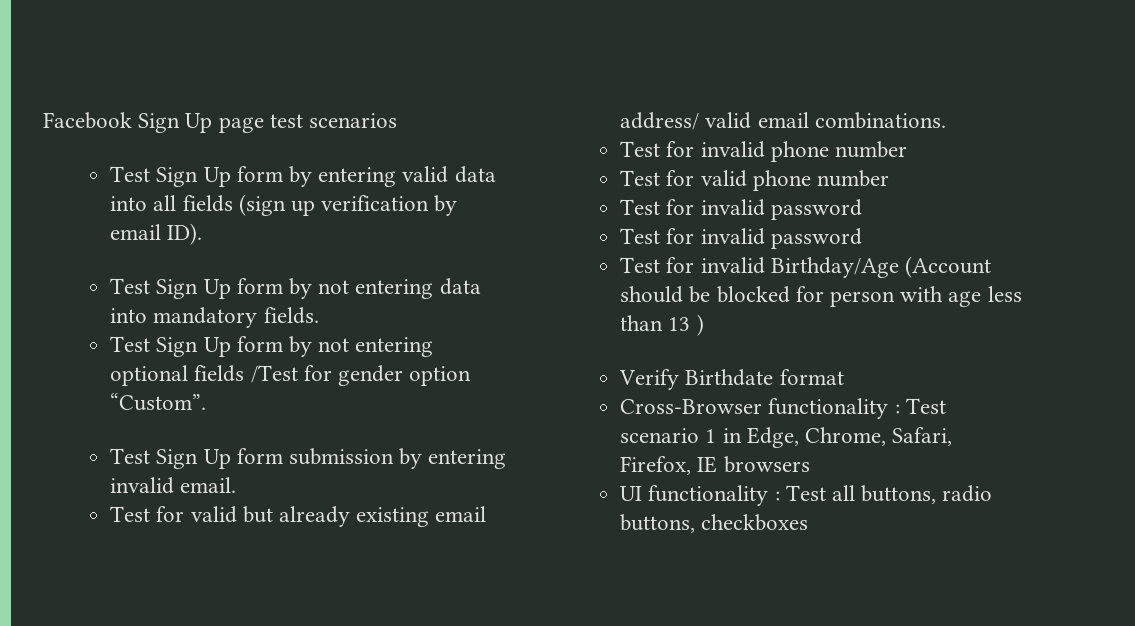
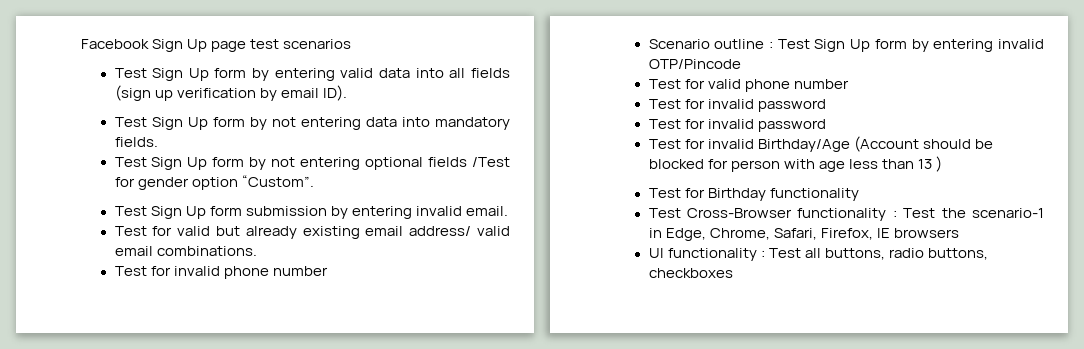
+ Scenario outline : Test Sign Up form by entering invalid OTP/Pincode
- Verify Birthdate format
- Cross-Browser functionality : Test scenario 1 in Edge, Chrome, Safari, Firefox, IE browsers
+ Test for Birthday functionality
+ Test Cross-Browser functionality : Test the scenario-1 in Edge, Chrome, Safari, Firefox, IE browsers

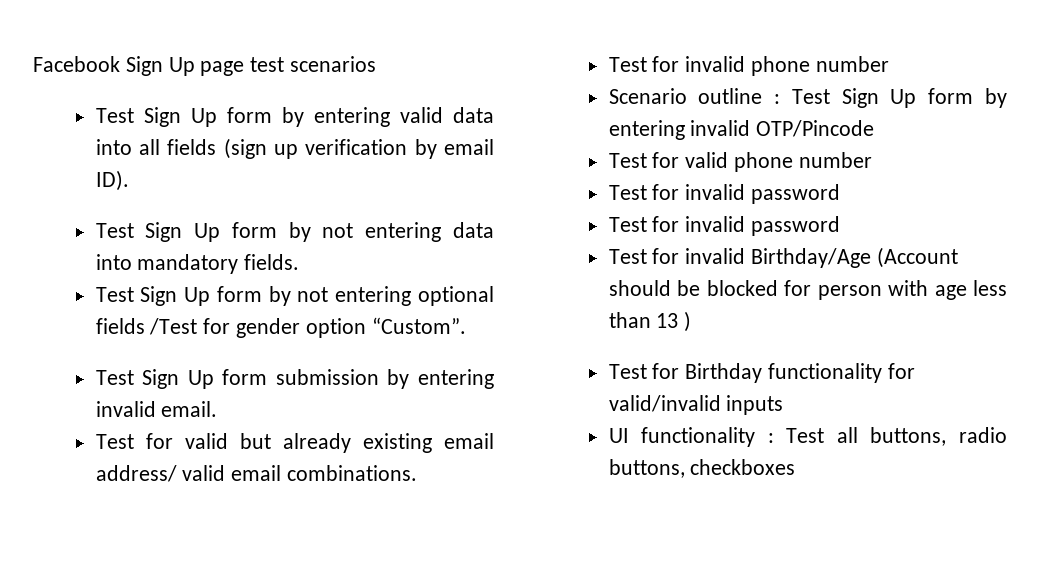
- Test for Birthday functionality
- Test Cross-Browser functionality : Test the scenario-1 in Edge, Chrome, Safari, Firefox, IE browsers
+ Test for Birthday functionality for valid/invalid inputs

